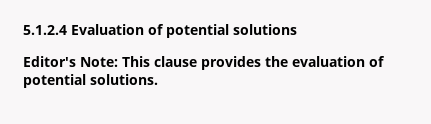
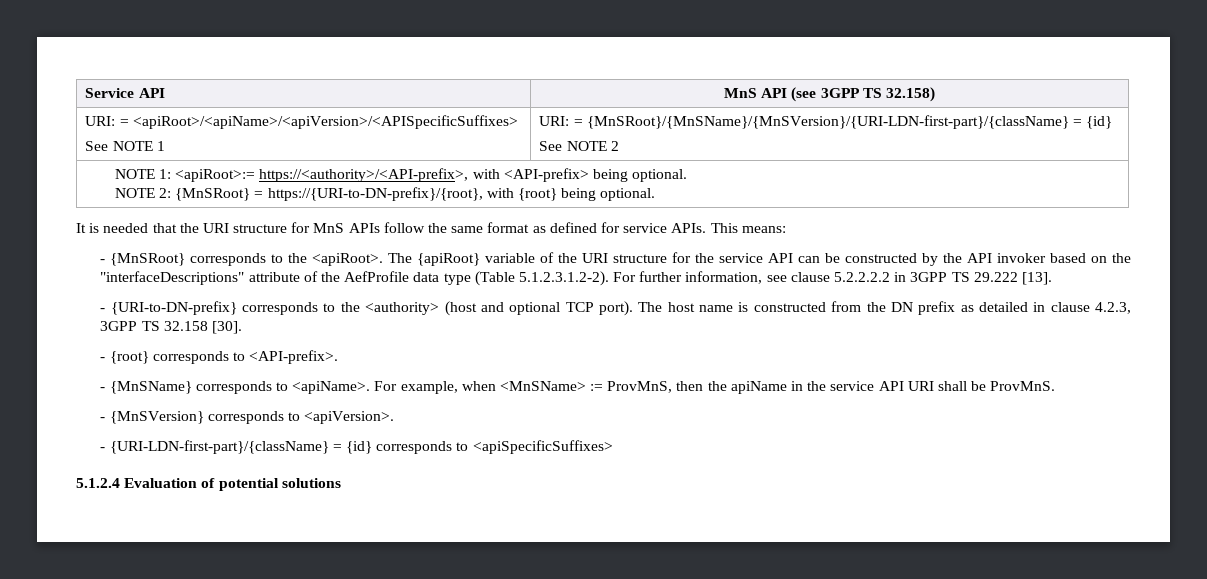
+ Service API | MnS API (see 3GPP TS 32.158)
+ URI: = <apiRoot>/<apiName>/<apiVersion>/<APISpecificSuffixes>
+ See NOTE 1 | URI: = {MnSRoot}/{MnSName}/{MnSVersion}/{URI-LDN-first-part}/{className} = {id}
+ See NOTE 2
+ NOTE 1: <apiRoot>:= https://<authority>/<API-prefix>, with <API-prefix> being optional.
+ NOTE 2: {MnSRoot} = https://{URI-to-DN-prefix}/{root}, with {root} being optional.
+ It is needed that the URI structure for MnS APIs follow the same format as defined for service APIs. This means:
+ - {MnSRoot} corresponds to the <apiRoot>. The {apiRoot} variable of the URI structure for the service API can be constructed by the API invoker based on the "interfaceDescriptions" attribute of the AefProfile data type (Table 5.1.2.3.1.2-2). For further information, see clause 5.2.2.2.2 in 3GPP TS 29.222 [13].
+ - {URI-to-DN-prefix} corresponds to the <authority> (host and optional TCP port). The host name is constructed from the DN prefix as detailed in clause 4.2.3, 3GPP TS 32.158 [30].
+ - {root} corresponds to <API-prefix>.
+ - {MnSName} corresponds to <apiName>. For example, when <MnSName> := ProvMnS, then the apiName in the service API URI shall be ProvMnS.
+ - {MnSVersion} corresponds to <apiVersion>.
+ - {URI-LDN-first-part}/{className} = {id} corresponds to <apiSpecificSuffixes>
- Editor's Note: This clause provides the evaluation of potential solutions.

